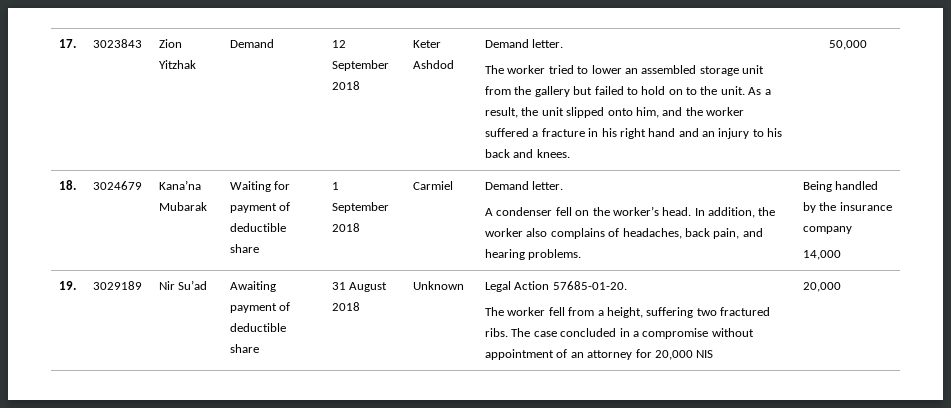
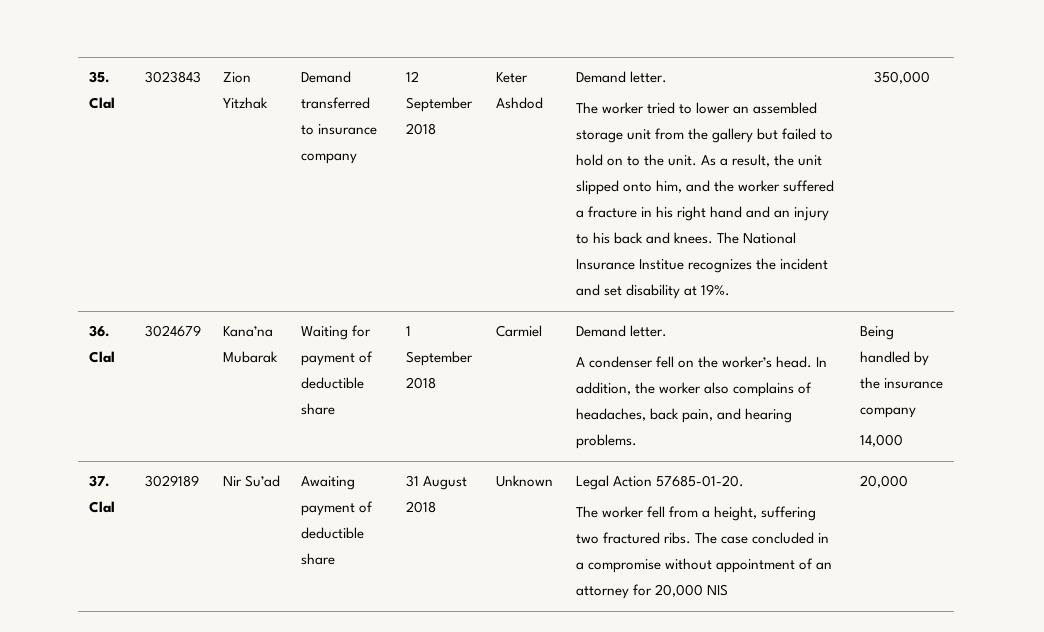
- 17.
+ 35. Clal
- Zion Yitzhak | Demand
+ Zion Yitzhak | Demand transferred to insurance company
- As a result, the unit slipped onto him, and the worker suffered a fracture in his right hand and an injury to his back and knees. | 50,000
- 18.
+ As a result, the unit slipped onto him, and the worker suffered a fracture in his right hand and an injury to his back and knees. The National Insurance Institue recognizes the incident and set disability at 19%. | 350,000
+ 36. Clal
- 19.
+ 37. Clal

